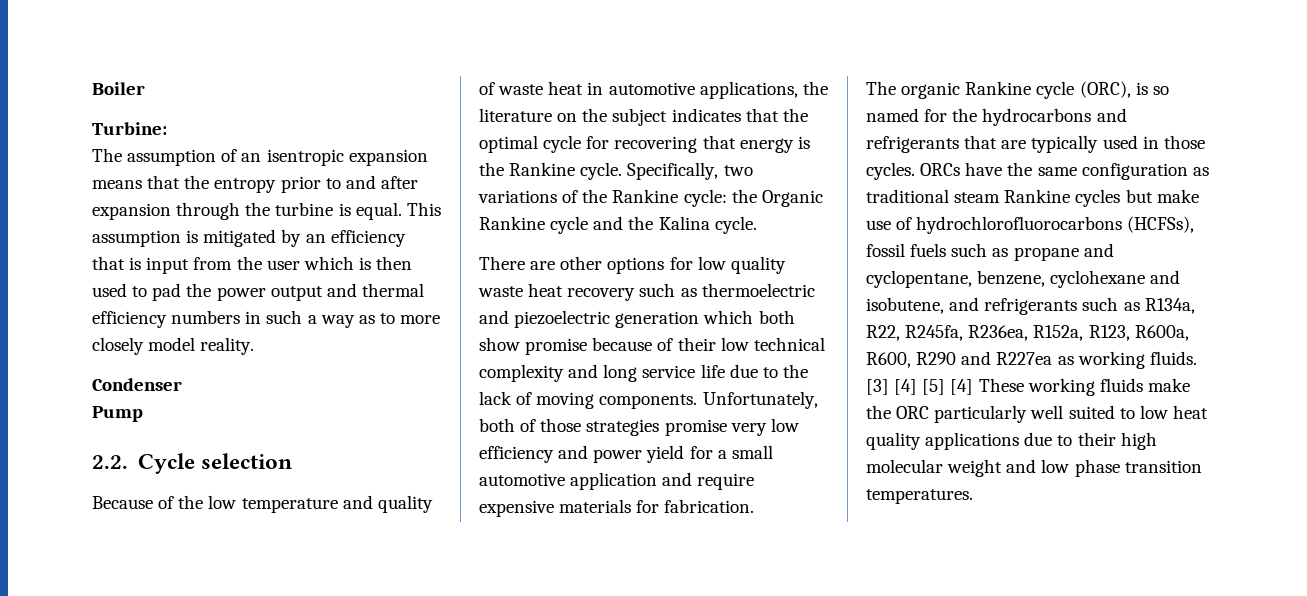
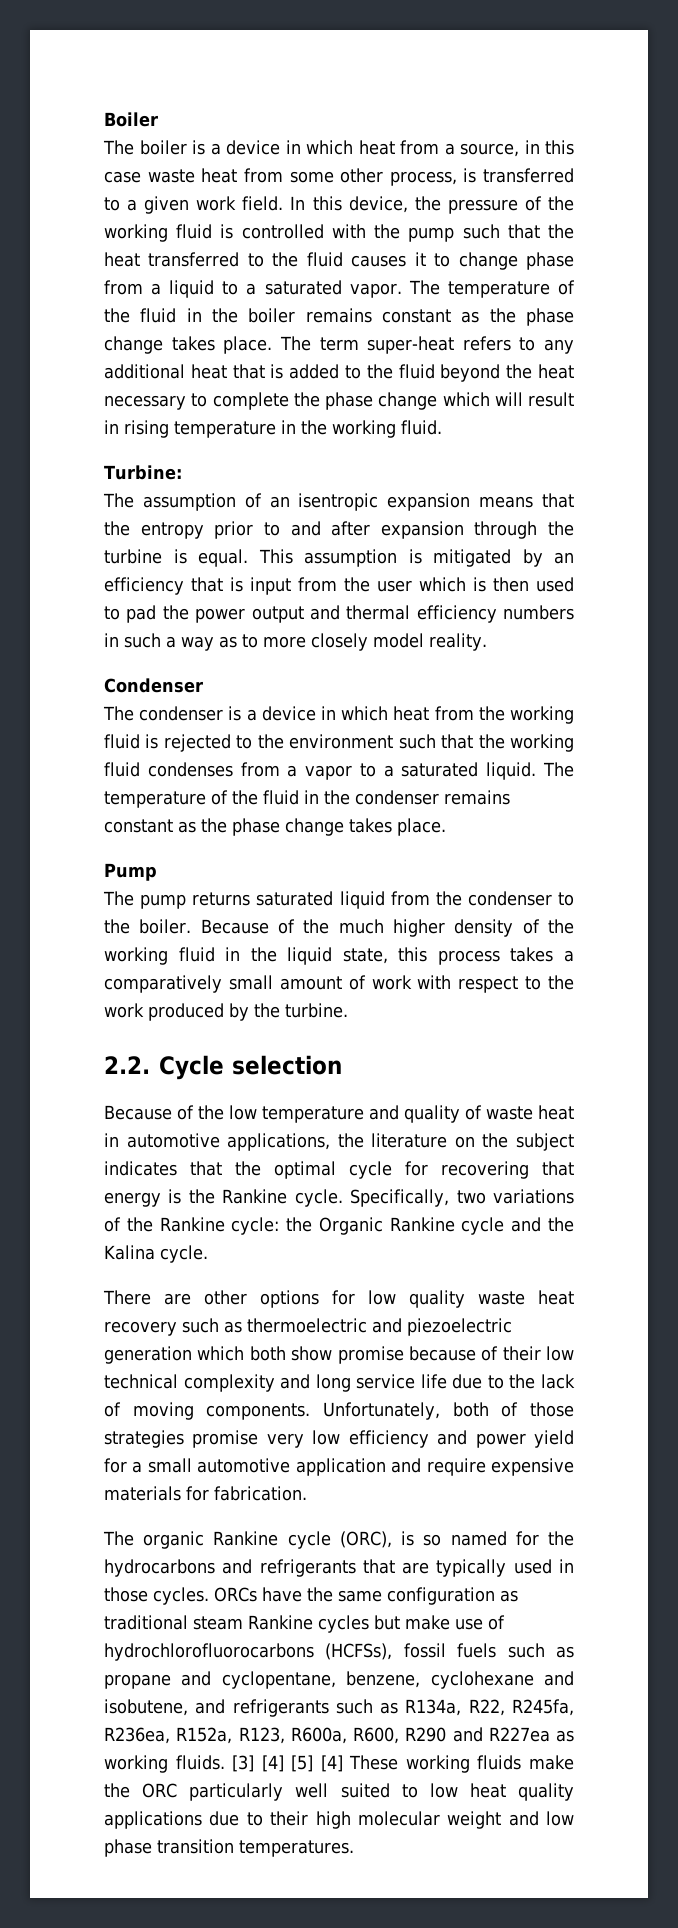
+ The boiler is a device in which heat from a source, in this case waste heat from some other process, is transferred to a given work field. In this device, the pressure of the working fluid is controlled with the pump such that the heat transferred to the fluid causes it to change phase from a liquid to a saturated vapor. The temperature of the fluid in the boiler remains constant as the phase change takes place. The term super-heat refers to any additional heat that is added to the fluid beyond the heat necessary to complete the phase change which will result in rising temperature in the working fluid.
+ The condenser is a device in which heat from the working fluid is rejected to the environment such that the working fluid condenses from a vapor to a saturated liquid. The temperature of the fluid in the condenser remains constant as the phase change takes place.
  Pump
+ The pump returns saturated liquid from the condenser to the boiler. Because of the much higher density of the working fluid in the liquid state, this process takes a comparatively small amount of work with respect to the work produced by the turbine.

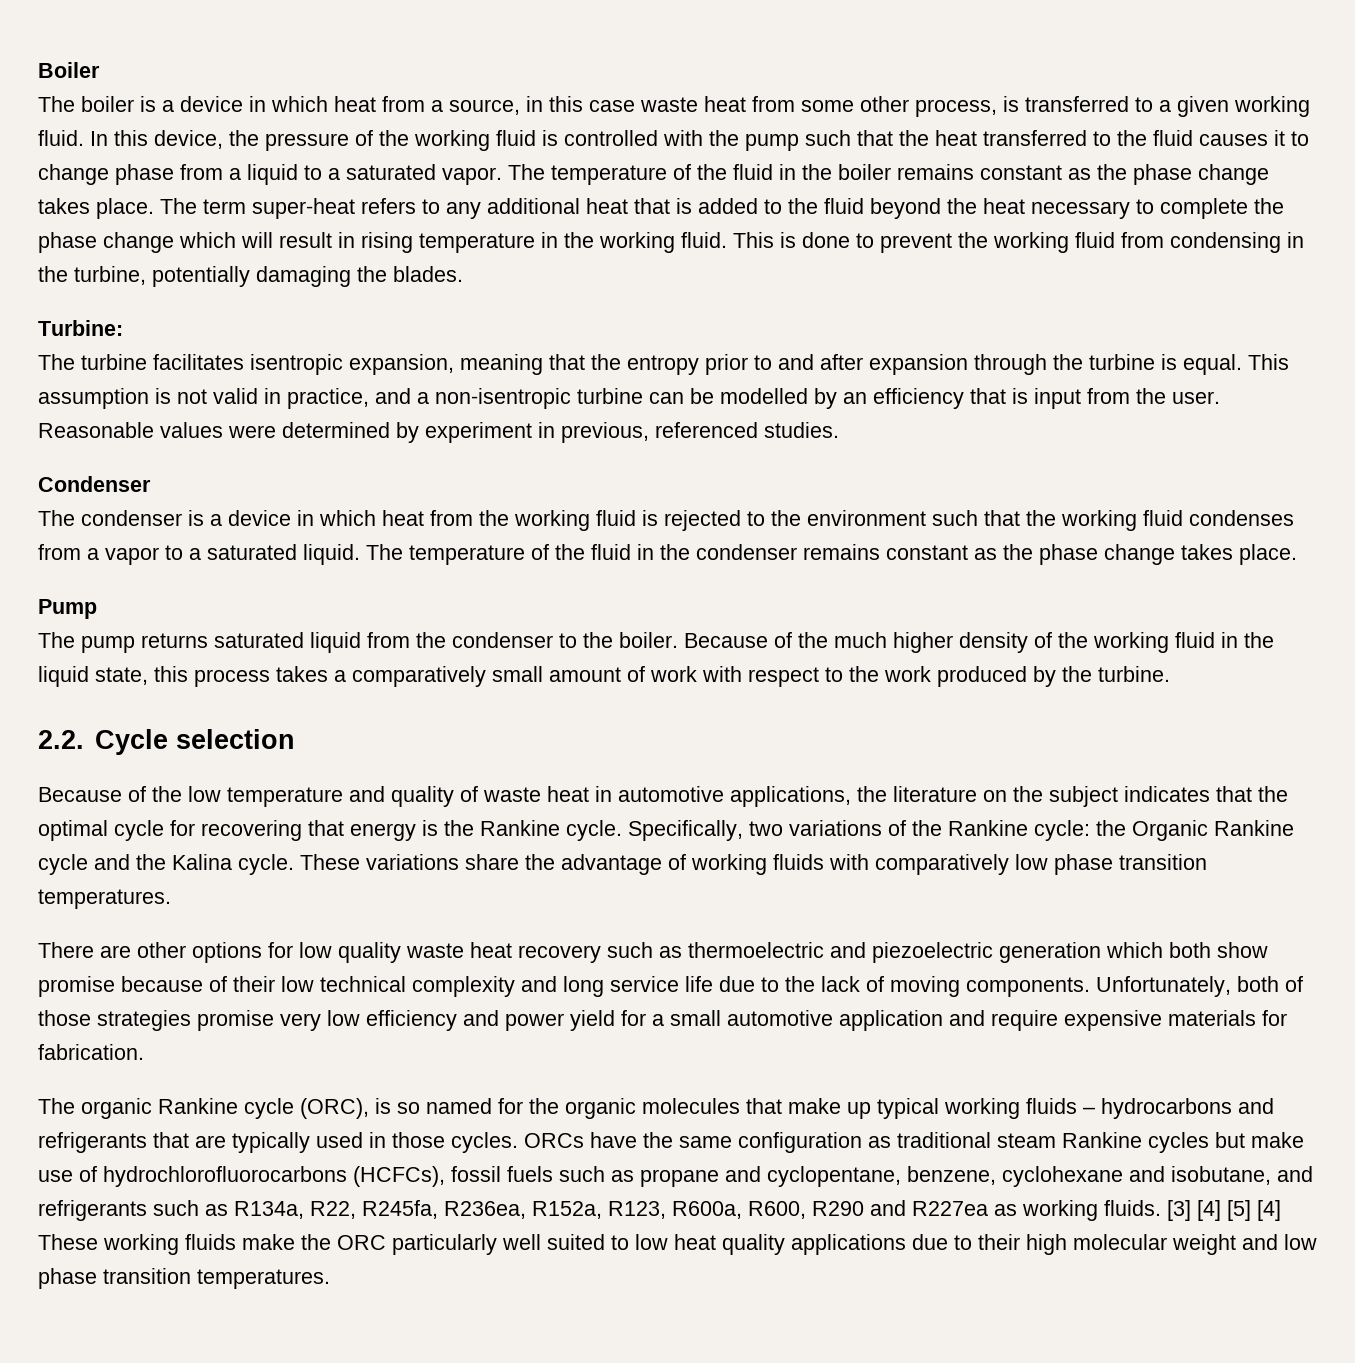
- The boiler is a device in which heat from a source, in this case waste heat from some other process, is transferred to a given work field.
+ The boiler is a device in which heat from a source, in this case waste heat from some other process, is transferred to a given working fluid.
- The term super-heat refers to any additional heat that is added to the fluid beyond the heat necessary to complete the phase change which will result in rising temperature in the working fluid.
+ The term super-heat refers to any additional heat that is added to the fluid beyond the heat necessary to complete the phase change which will result in rising temperature in the working fluid. This is done to prevent the working fluid from condensing in the turbine, potentially damaging the blades.
  Turbine:
- The assumption of an isentropic expansion means that the entropy prior to and after expansion through the turbine is equal.
+ The turbine facilitates isentropic expansion, meaning that the entropy prior to and after expansion through the turbine is equal.
- This assumption is mitigated by an efficiency that is input from the user which is then used to pad the power output and thermal efficiency numbers in such a way as to more closely model reality.
+ This assumption is not valid in practice, and a non-isentropic turbine can be modelled by an efficiency that is input from the user. Reasonable values were determined by experiment in previous, referenced studies.
+ These variations share the advantage of working fluids with comparatively low phase transition temperatures.
- The organic Rankine cycle (ORC), is so named for the hydrocarbons and refrigerants that are typically used in those cycles.
+ The organic Rankine cycle (ORC), is so named for the organic molecules that make up typical working fluids – hydrocarbons and refrigerants that are typically used in those cycles.
- ORCs have the same configuration as traditional steam Rankine cycles but make use of hydrochlorofluorocarbons (HCFSs), fossil fuels such as propane and cyclopentane, benzene, cyclohexane and isobutene, and refrigerants such as R134a, R22, R245fa, R236ea, R152a, R123, R600a, R600, R290 and R227ea as working fluids.
+ ORCs have the same configuration as traditional steam Rankine cycles but make use of hydrochlorofluorocarbons (HCFCs), fossil fuels such as propane and cyclopentane, benzene, cyclohexane and isobutane, and refrigerants such as R134a, R22, R245fa, R236ea, R152a, R123, R600a, R600, R290 and R227ea as working fluids.

